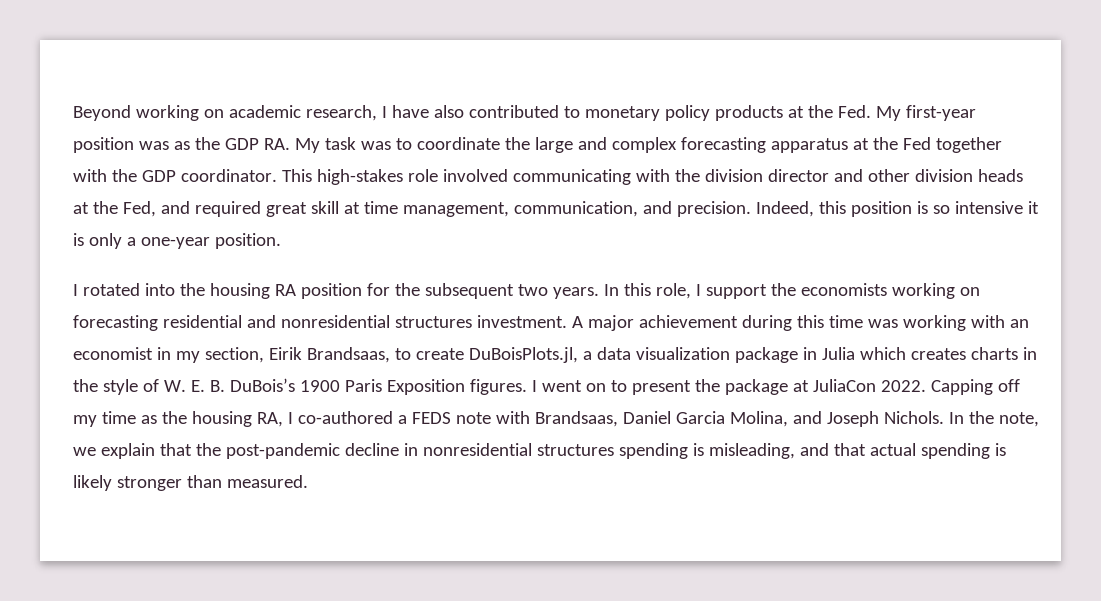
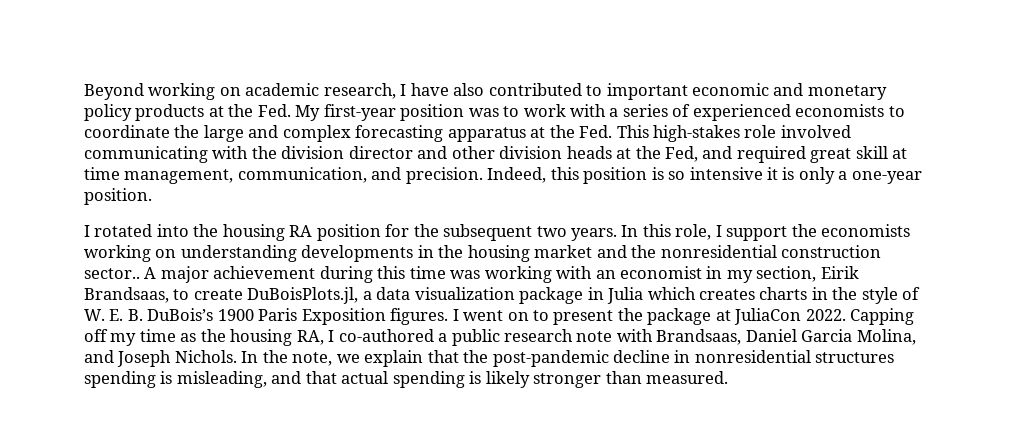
- Beyond working on academic research, I have also contributed to monetary policy products at the Fed. My first-year position was as the GDP RA. My task was to coordinate the large and complex forecasting apparatus at the Fed together with the GDP coordinator. This high-stakes role involved communicating with the division director and other division heads at the Fed, and required great skill at time management, communication, and precision.
+ Beyond working on academic research, I have also contributed to important economic and monetary policy products at the Fed. My first-year position was to work with a series of experienced economists to coordinate the large and complex forecasting apparatus at the Fed. This high-stakes role involved communicating with the division director and other division heads at the Fed, and required great skill at time management, communication, and precision.
- In this role, I support the economists working on forecasting residential and nonresidential structures investment.
+ In this role, I support the economists working on understanding developments in the housing market and the nonresidential construction sector..
- Capping off my time as the housing RA, I co-authored a FEDS note with Brandsaas, Daniel Garcia Molina, and Joseph Nichols.
+ Capping off my time as the housing RA, I co-authored a public research note with Brandsaas, Daniel Garcia Molina, and Joseph Nichols.

